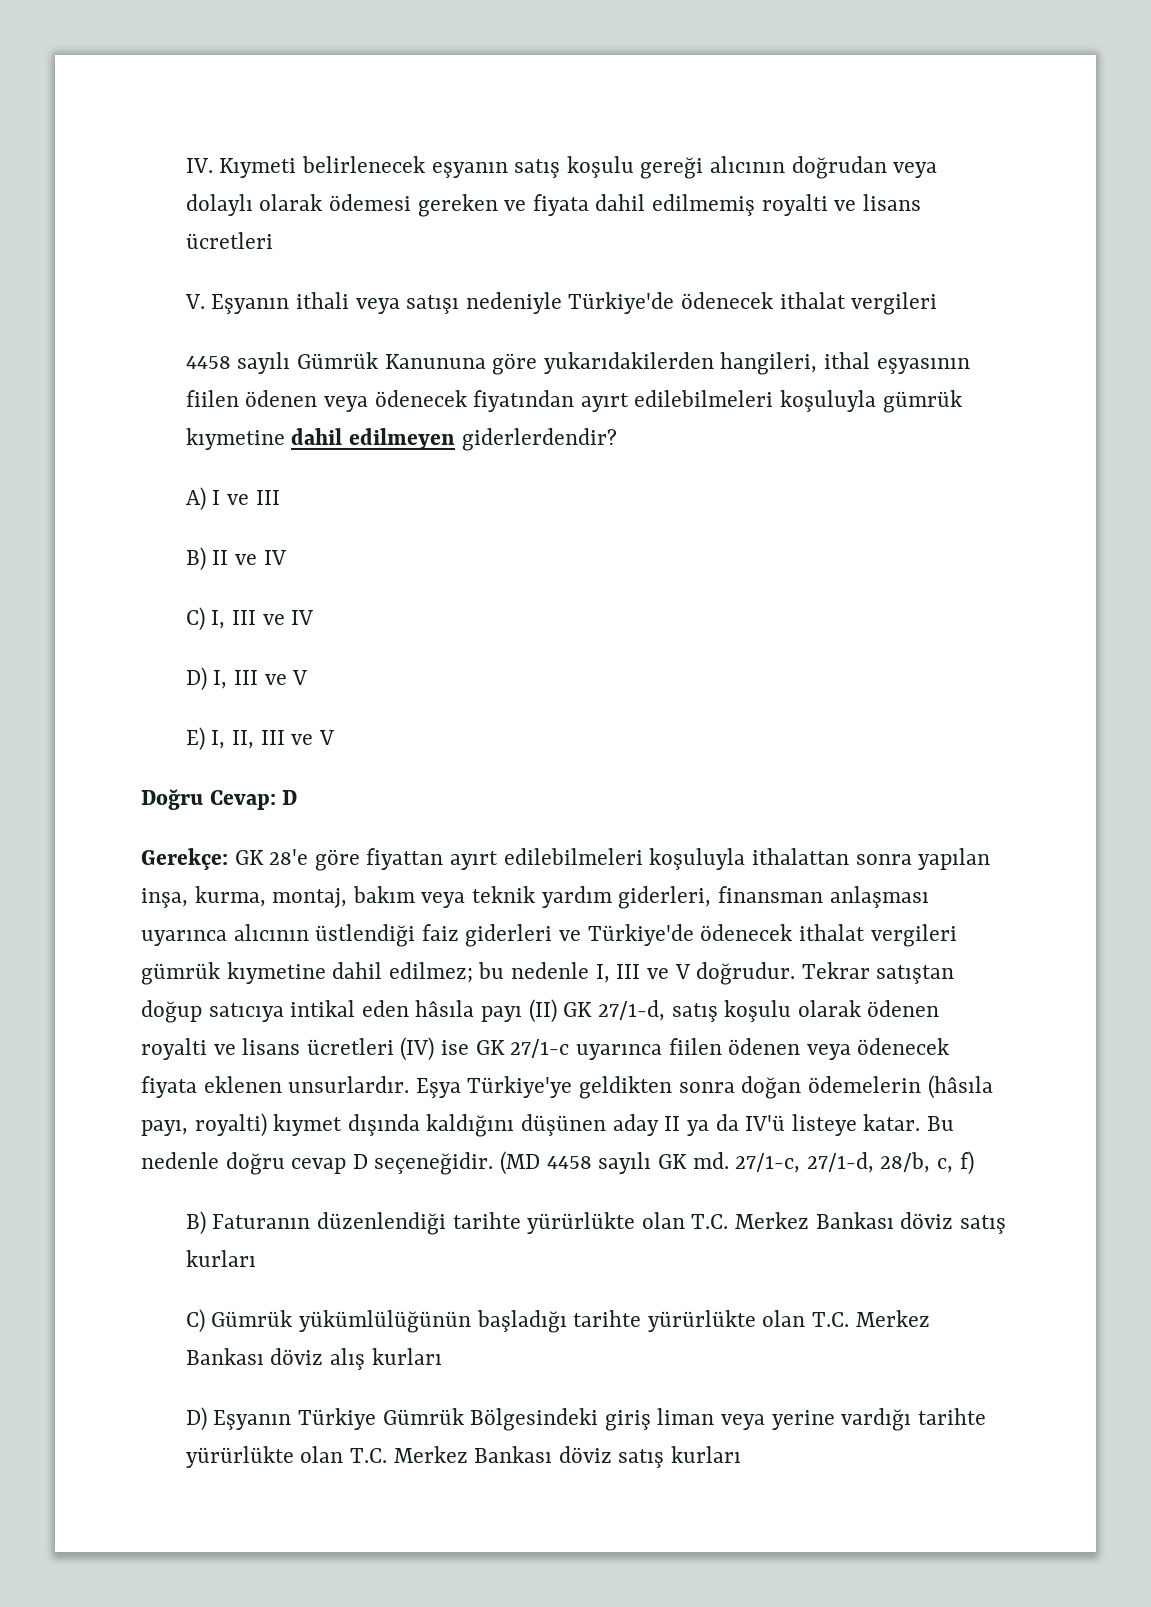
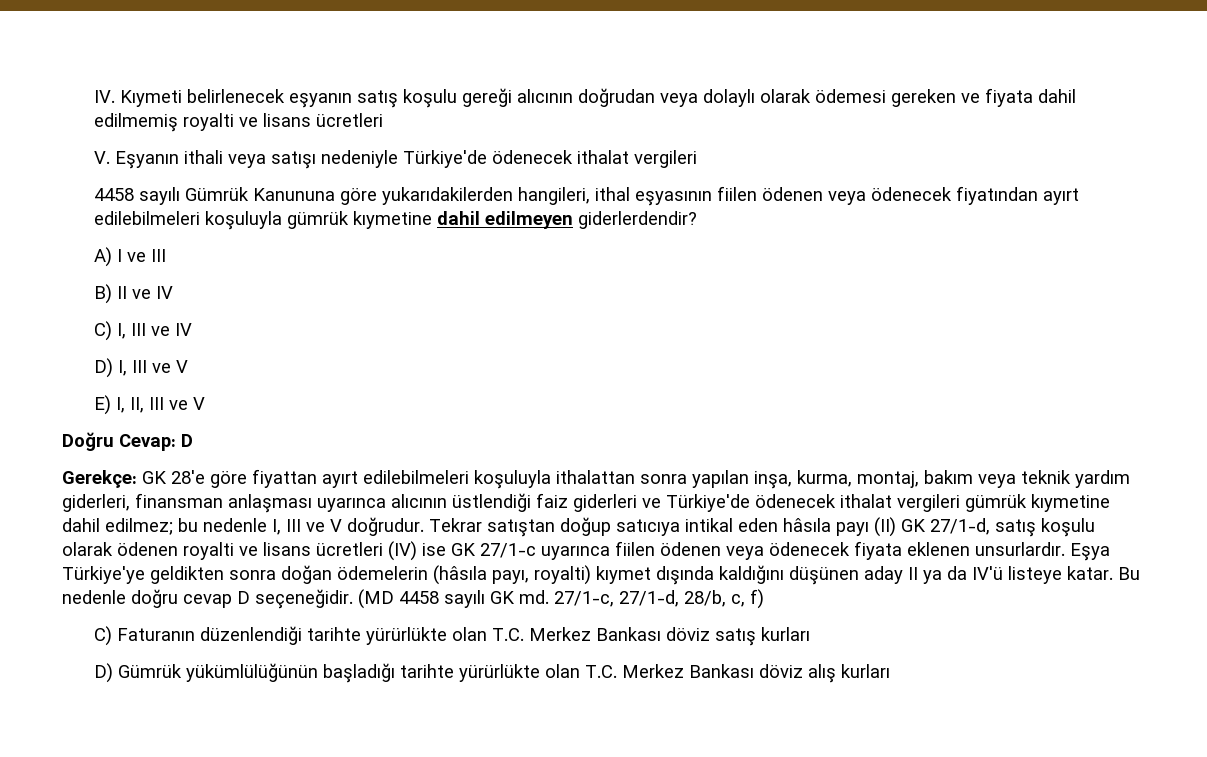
- B) Faturanın düzenlendiği tarihte yürürlükte olan T.C. Merkez Bankası döviz satış kurları
+ C) Faturanın düzenlendiği tarihte yürürlükte olan T.C. Merkez Bankası döviz satış kurları
- C) Gümrük yükümlülüğünün başladığı tarihte yürürlükte olan T.C. Merkez Bankası döviz alış kurları
+ D) Gümrük yükümlülüğünün başladığı tarihte yürürlükte olan T.C. Merkez Bankası döviz alış kurları
- D) Eşyanın Türkiye Gümrük Bölgesindeki giriş liman veya yerine vardığı tarihte yürürlükte olan T.C. Merkez Bankası döviz satış kurları

